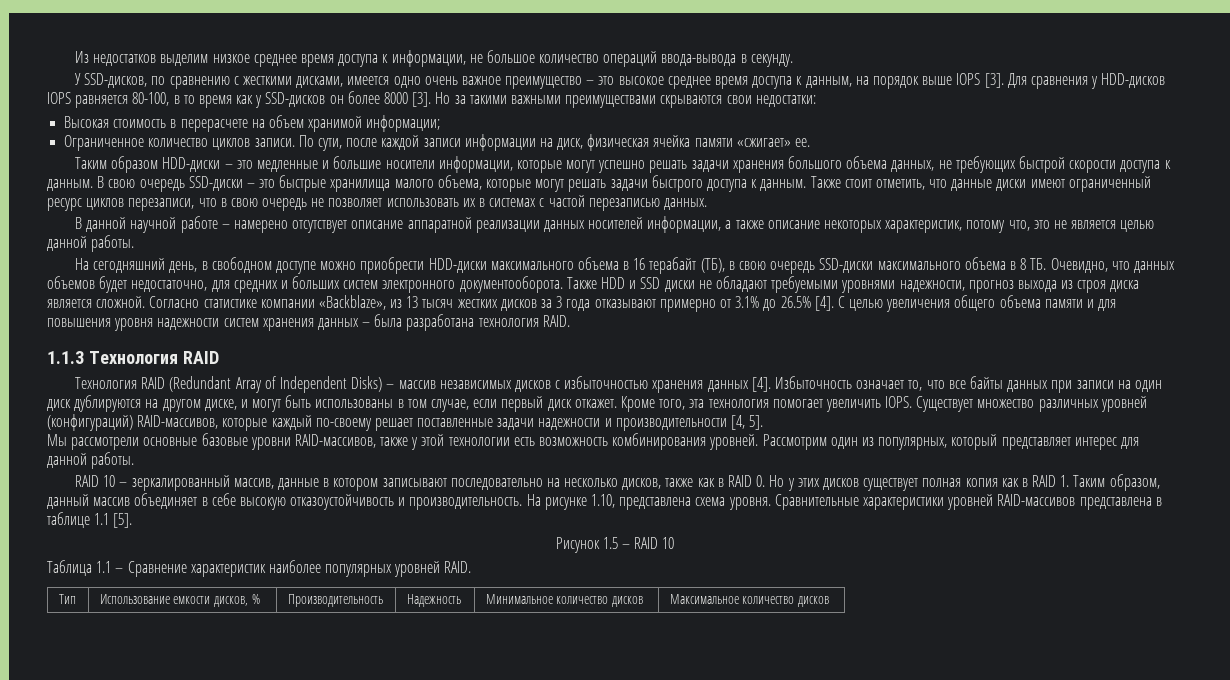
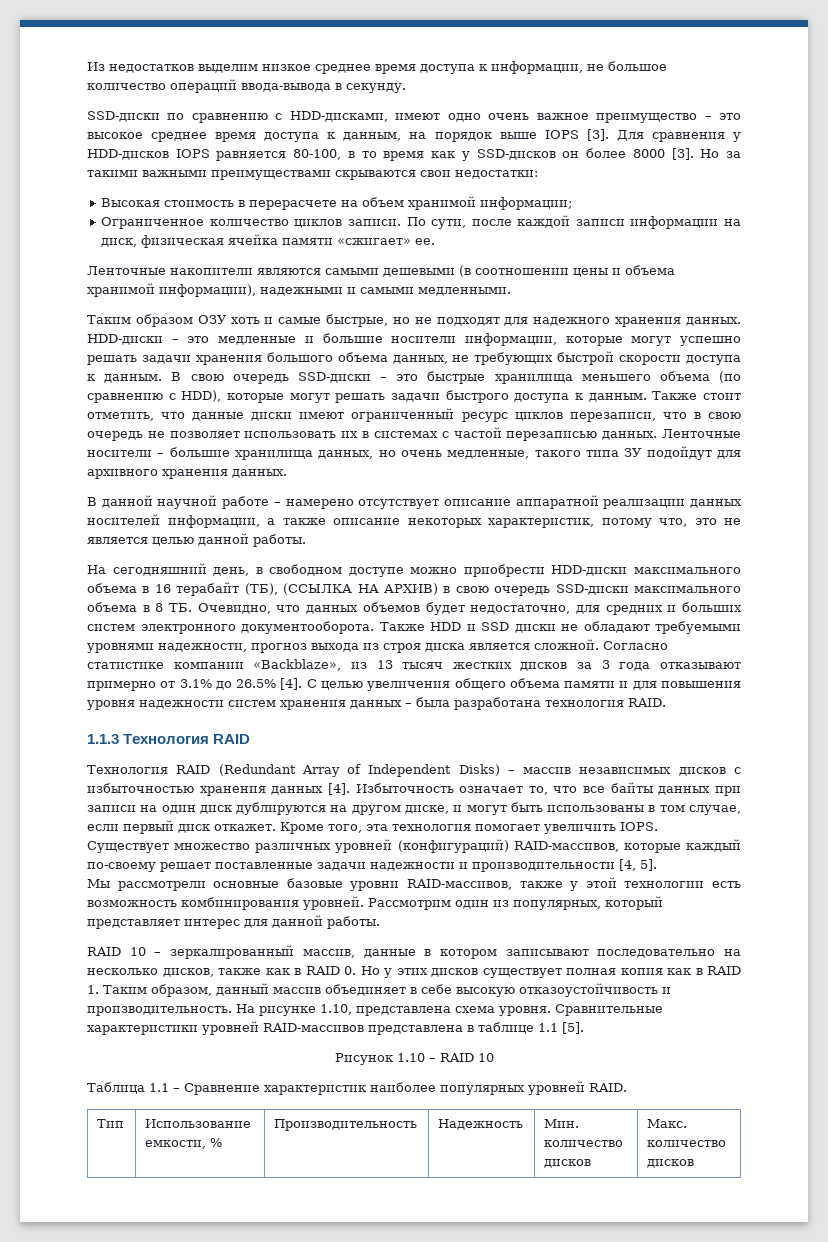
- У SSD-дисков, по сравнению с жесткими дисками, имеется одно очень важное преимущество – это высокое среднее время доступа к данным, на порядок выше IOPS [3].
+ SSD-диски по сравнению с HDD-дисками, имеют одно очень важное преимущество – это высокое среднее время доступа к данным, на порядок выше IOPS [3].
- Таким образом HDD-диски – это медленные и большие носители информации, которые могут успешно решать задачи хранения большого объема данных, не требующих быстрой скорости доступа к данным.
+ Ленточные накопители являются самыми дешевыми (в соотношении цены и объема хранимой информации), надежными и самыми медленными.
+ Таким образом ОЗУ хоть и самые быстрые, но не подходят для надежного хранения данных. HDD-диски – это медленные и большие носители информации, которые могут успешно решать задачи хранения большого объема данных, не требующих быстрой скорости доступа к данным.
- В свою очередь SSD-диски – это быстрые хранилища малого объема, которые могут решать задачи быстрого доступа к данным.
+ В свою очередь SSD-диски – это быстрые хранилища меньшего объема (по сравнению с HDD), которые могут решать задачи быстрого доступа к данным.
+ Ленточные носители – большие хранилища данных, но очень медленные, такого типа ЗУ подойдут для архивного хранения данных.
- На сегодняшний день, в свободном доступе можно приобрести HDD-диски максимального объема в 16 терабайт (ТБ), в свою очередь SSD-диски максимального объема в 8 ТБ. Очевидно, что данных объемов будет недостаточно, для средних и больших систем электронного документооборота.
+ На сегодняшний день, в свободном доступе можно приобрести HDD-диски максимального объема в 16 терабайт (ТБ), (ССЫЛКА НА АРХИВ) в свою очередь SSD-диски максимального объема в 8 ТБ. Очевидно, что данных объемов будет недостаточно, для средних и больших систем электронного документооборота.
- Рисунок 1.5 – RAID 10
+ Рисунок 1.10 – RAID 10
- Тип | Использование емкости дисков, % | Производительность | Надежность | Минимальное количество дисков | Максимальное количество дисков
+ Тип | Использование емкости, % | Производительность | Надежность | Мин. количество дисков | Макс. количество дисков

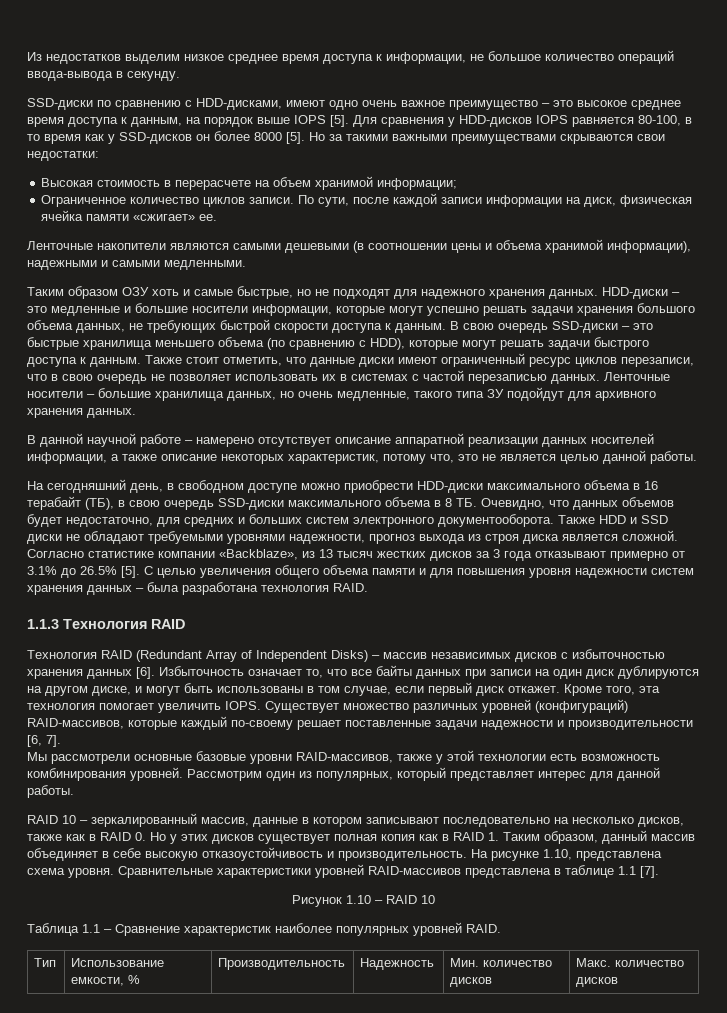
- SSD-диски по сравнению с HDD-дисками, имеют одно очень важное преимущество – это высокое среднее время доступа к данным, на порядок выше IOPS [3].
+ SSD-диски по сравнению с HDD-дисками, имеют одно очень важное преимущество – это высокое среднее время доступа к данным, на порядок выше IOPS [5].
- Для сравнения у HDD-дисков IOPS равняется 80-100, в то время как у SSD-дисков он более 8000 [3].
+ Для сравнения у HDD-дисков IOPS равняется 80-100, в то время как у SSD-дисков он более 8000 [5].
- На сегодняшний день, в свободном доступе можно приобрести HDD-диски максимального объема в 16 терабайт (ТБ), (ССЫЛКА НА АРХИВ) в свою очередь SSD-диски максимального объема в 8 ТБ. Очевидно, что данных объемов будет недостаточно, для средних и больших систем электронного документооборота.
+ На сегодняшний день, в свободном доступе можно приобрести HDD-диски максимального объема в 16 терабайт (ТБ), в свою очередь SSD-диски максимального объема в 8 ТБ. Очевидно, что данных объемов будет недостаточно, для средних и больших систем электронного документооборота.
- Согласно статистике компании «Backblaze», из 13 тысяч жестких дисков за 3 года отказывают примерно от 3.1% до 26.5% [4].
+ Согласно статистике компании «Backblaze», из 13 тысяч жестких дисков за 3 года отказывают примерно от 3.1% до 26.5% [5].
- Технология RAID (Redundant Array of Independent Disks) – массив независимых дисков с избыточностью хранения данных [4].
+ Технология RAID (Redundant Array of Independent Disks) – массив независимых дисков с избыточностью хранения данных [6].
- Существует множество различных уровней (конфигураций) RAID-массивов, которые каждый по-своему решает поставленные задачи надежности и производительности [4, 5].
+ Существует множество различных уровней (конфигураций) RAID-массивов, которые каждый по-своему решает поставленные задачи надежности и производительности [6, 7].
- Сравнительные характеристики уровней RAID-массивов представлена в таблице 1.1 [5].
+ Сравнительные характеристики уровней RAID-массивов представлена в таблице 1.1 [7].

